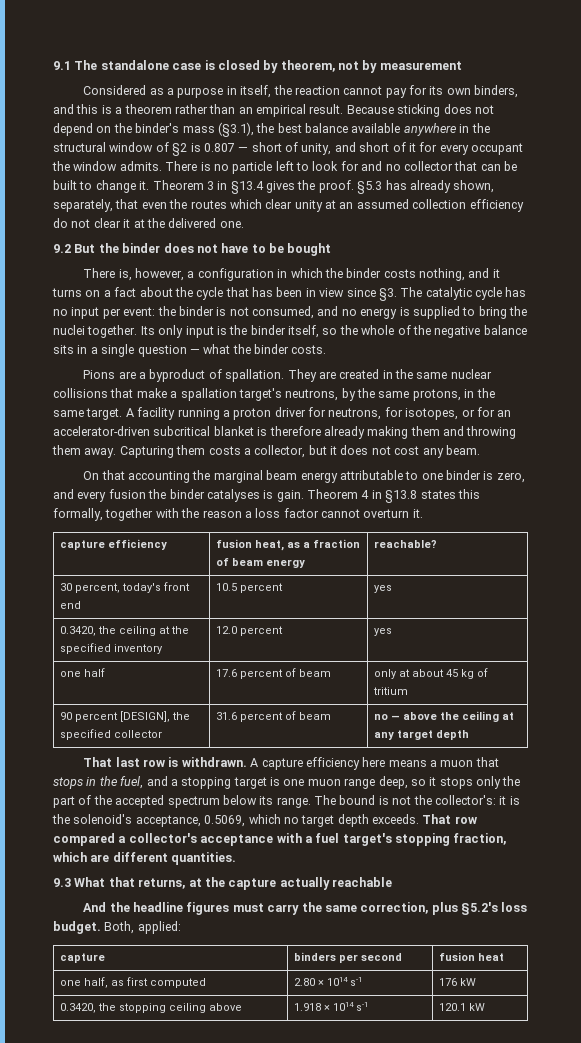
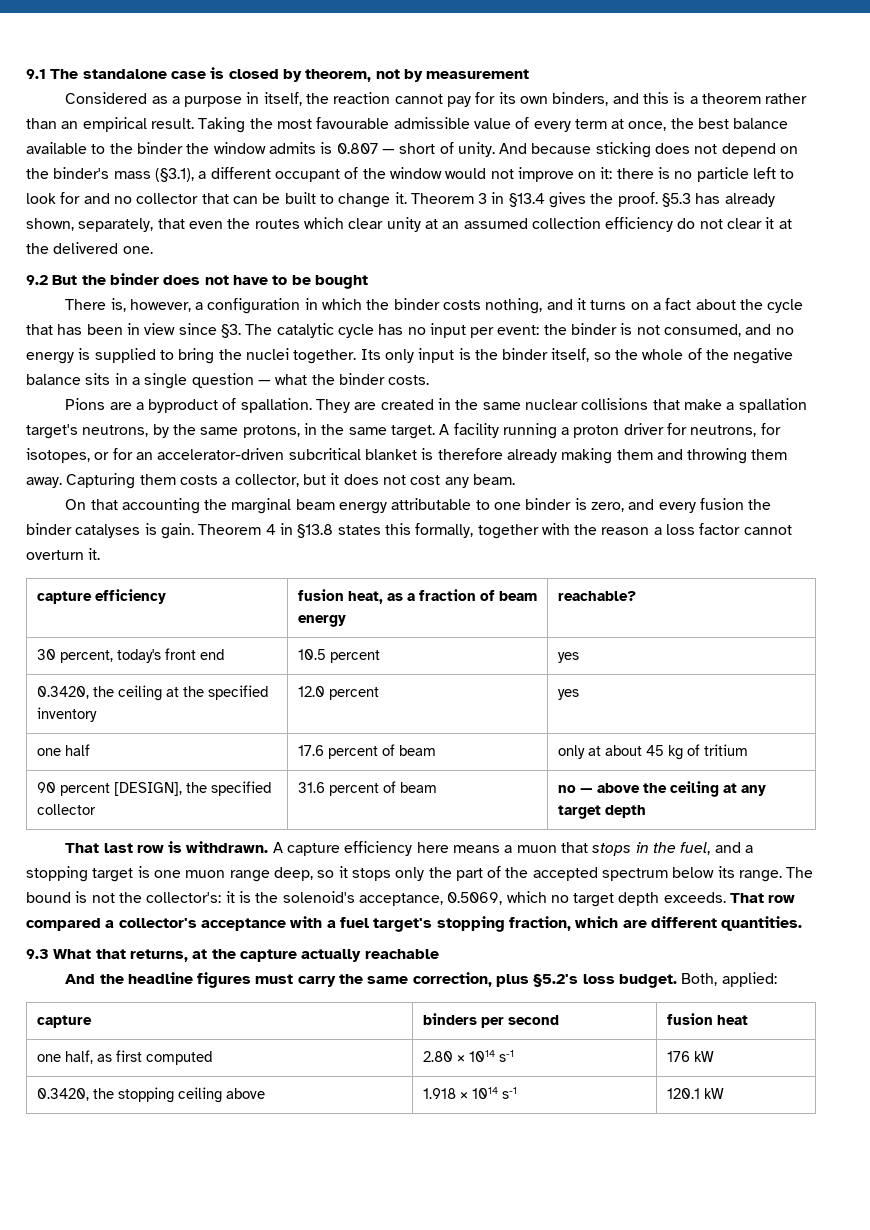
- Because sticking does not depend on the binder's mass (§3.1), the best balance available anywhere in the structural window of §2 is 0.807 — short of unity, and short of it for every occupant the window admits. There is no particle left to look for and no collector that can be built to change it.
+ Taking the most favourable admissible value of every term at once, the best balance available to the binder the window admits is 0.807 — short of unity. And because sticking does not depend on the binder's mass (§3.1), a different occupant of the window would not improve on it: there is no particle left to look for and no collector that can be built to change it.

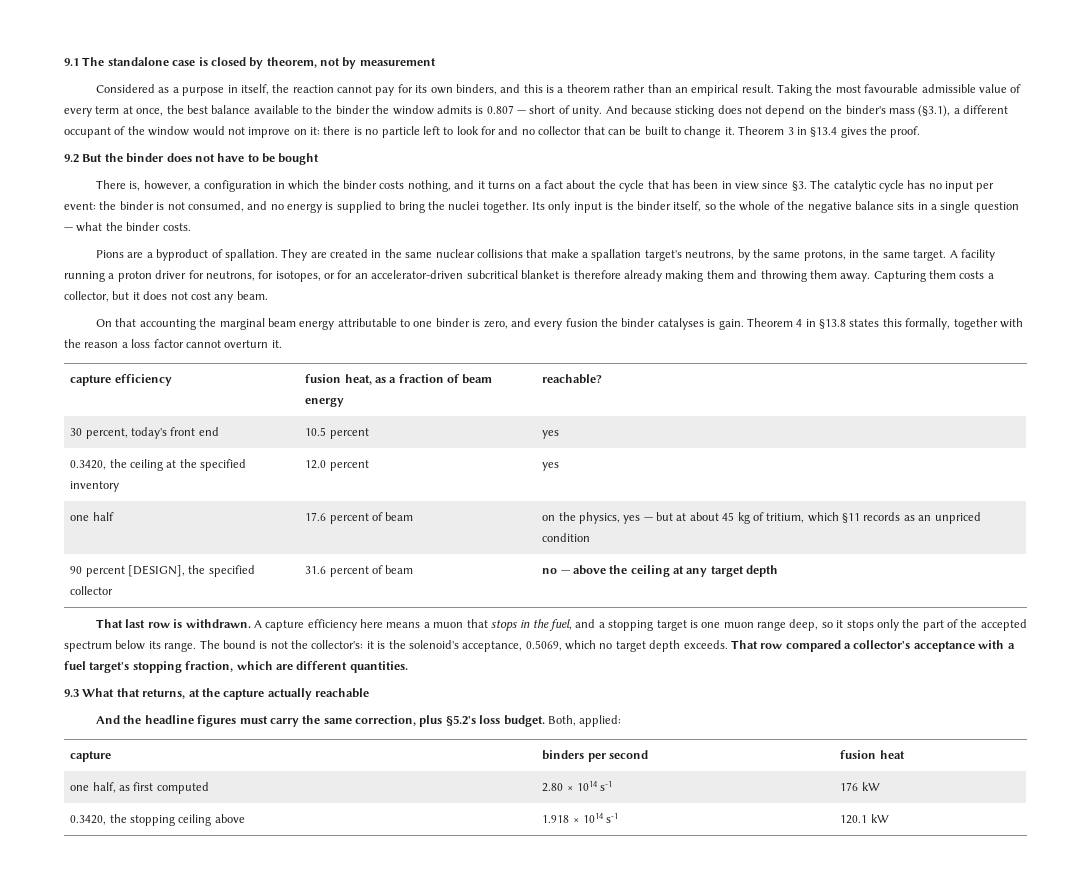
- §5.3 has already shown, separately, that even the routes which clear unity at an assumed collection efficiency do not clear it at the delivered one.
- one half | 17.6 percent of beam | only at about 45 kg of tritium
+ one half | 17.6 percent of beam | on the physics, yes — but at about 45 kg of tritium, which §11 records as an unpriced condition

